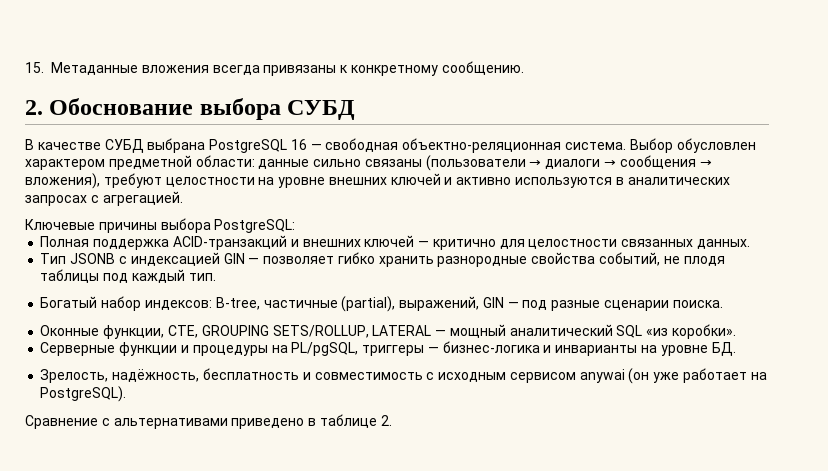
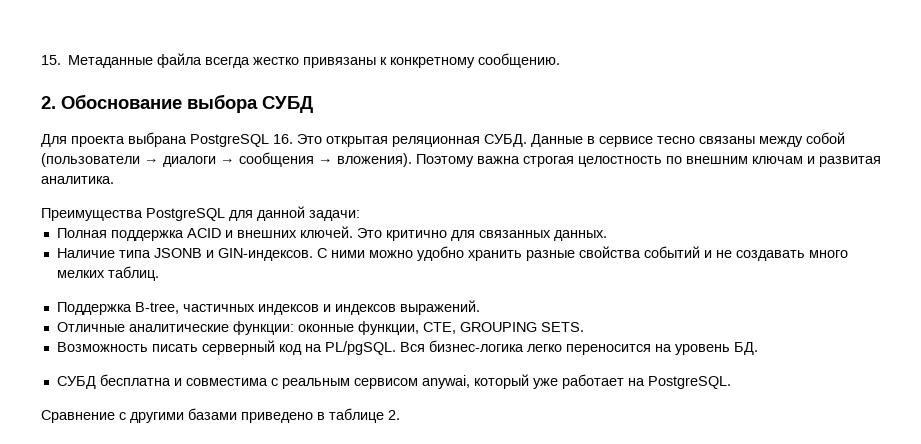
- 15. Метаданные вложения всегда привязаны к конкретному сообщению.
+ 15. Метаданные файла всегда жестко привязаны к конкретному сообщению.
- В качестве СУБД выбрана PostgreSQL 16 — свободная объектно-реляционная система. Выбор обусловлен характером предметной области: данные сильно связаны (пользователи → диалоги → сообщения → вложения), требуют целостности на уровне внешних ключей и активно используются в аналитических запросах с агрегацией.
- Ключевые причины выбора PostgreSQL:
+ Для проекта выбрана PostgreSQL 16. Это открытая реляционная СУБД. Данные в сервисе тесно связаны между собой (пользователи → диалоги → сообщения → вложения). Поэтому важна строгая целостность по внешним ключам и развитая аналитика.
+ Преимущества PostgreSQL для данной задачи:
- Полная поддержка ACID-транзакций и внешних ключей — критично для целостности связанных данных.
+ Полная поддержка ACID и внешних ключей. Это критично для связанных данных.
- Тип JSONB с индексацией GIN — позволяет гибко хранить разнородные свойства событий, не плодя таблицы под каждый тип.
- Богатый набор индексов: B-tree, частичные (partial), выражений, GIN — под разные сценарии поиска.
- Оконные функции, CTE, GROUPING SETS/ROLLUP, LATERAL — мощный аналитический SQL «из коробки».
- Серверные функции и процедуры на PL/pgSQL, триггеры — бизнес-логика и инварианты на уровне БД.
- Зрелость, надёжность, бесплатность и совместимость с исходным сервисом anywai (он уже работает на PostgreSQL).
+ Наличие типа JSONB и GIN-индексов. С ними можно удобно хранить разные свойства событий и не создавать много мелких таблиц.
+ Поддержка B-tree, частичных индексов и индексов выражений.
+ Отличные аналитические функции: оконные функции, CTE, GROUPING SETS.
+ Возможность писать серверный код на PL/pgSQL. Вся бизнес-логика легко переносится на уровень БД.
+ СУБД бесплатна и совместима с реальным сервисом anywai, который уже работает на PostgreSQL.
- Сравнение с альтернативами приведено в таблице 2.
+ Сравнение с другими базами приведено в таблице 2.

